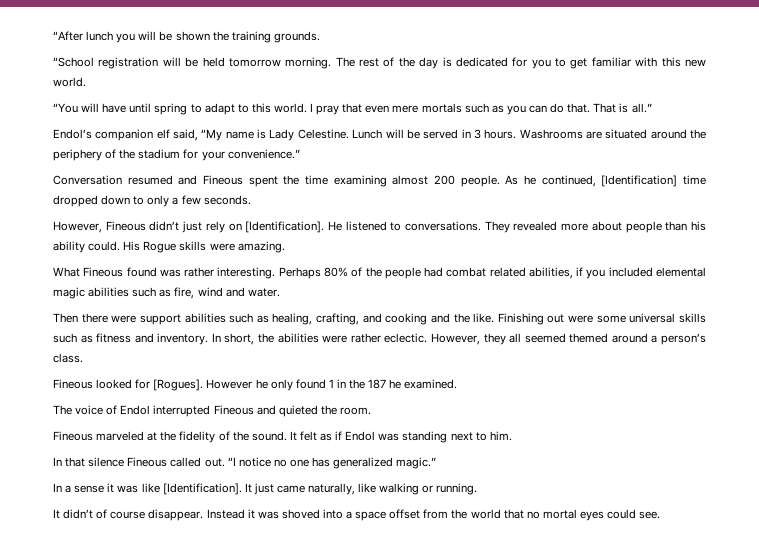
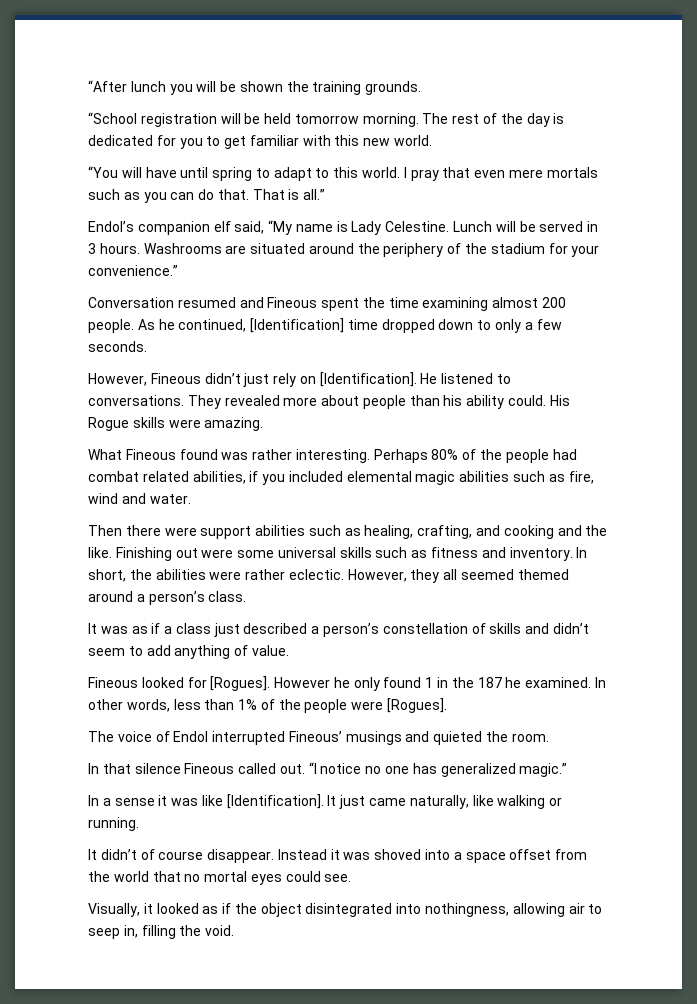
+ It was as if a class just described a person’s constellation of skills and didn’t seem to add anything of value.
+ In other words, less than 1% of the people were [Rogues].
- The voice of Endol interrupted Fineous and quieted the room.
+ The voice of Endol interrupted Fineous’ musings and quieted the room.
- Fineous marveled at the fidelity of the sound. It felt as if Endol was standing next to him.
+ Visually, it looked as if the object disintegrated into nothingness, allowing air to seep in, filling the void.

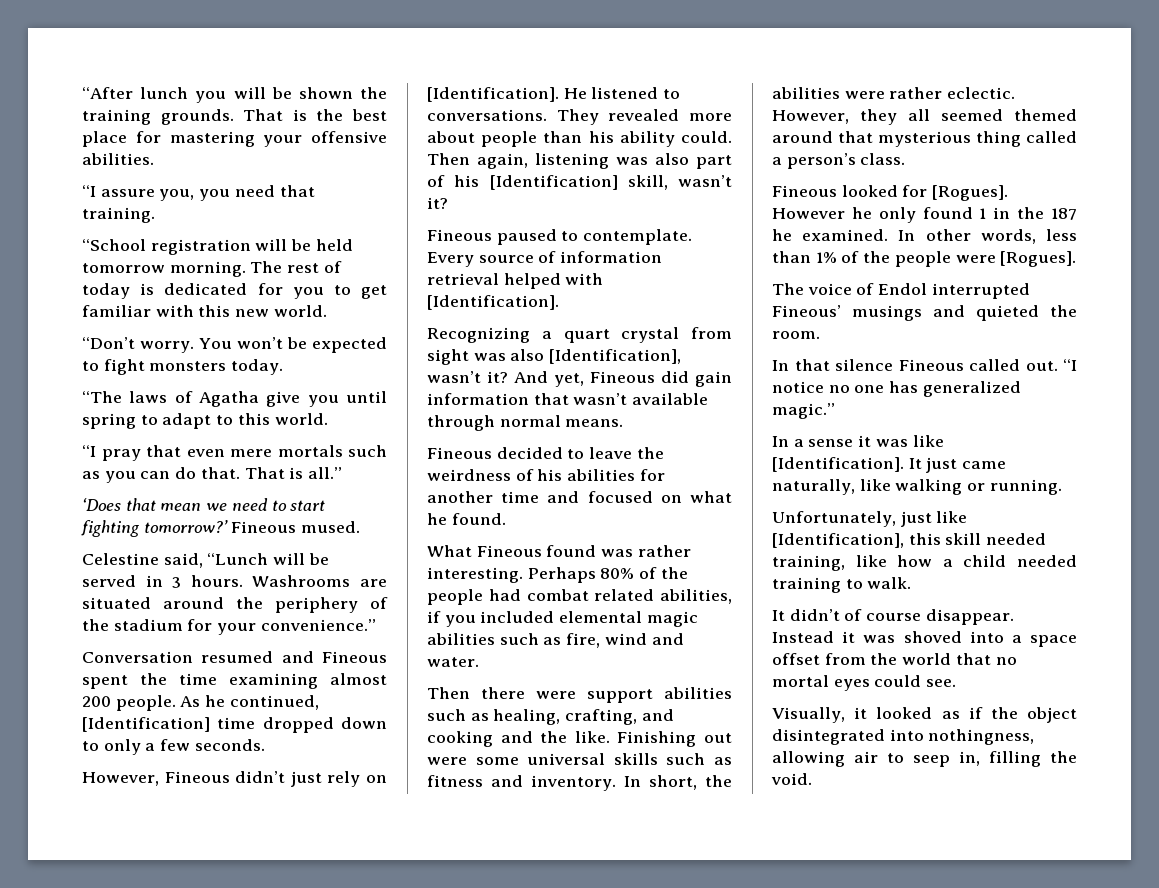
+ That is the best place for mastering your offensive abilities.
+ “I assure you, you need that training.
- The rest of the day is dedicated for you to get familiar with this new world.
+ The rest of today is dedicated for you to get familiar with this new world.
- “You will have until spring to adapt to this world. I pray that even mere mortals such as you can do that.
+ “Don’t worry. You won’t be expected to fight monsters today.
+ “The laws of Agatha give you until spring to adapt to this world.
+ “I pray that even mere mortals such as you can do that.
- Endol’s companion elf said, “My name is Lady Celestine. Lunch will be served in 3 hours.
+ ‘Does that mean we need to start fighting tomorrow?’ Fineous mused.
+ Celestine said, “Lunch will be served in 3 hours.
- His Rogue skills were amazing.
+ Then again, listening was also part of his [Identification] skill, wasn’t it?
+ Fineous paused to contemplate. Every source of information retrieval helped with [Identification].
+ Recognizing a quart crystal from sight was also [Identification], wasn’t it? And yet, Fineous did gain information that wasn’t available through normal means.
+ Fineous decided to leave the weirdness of his abilities for another time and focused on what he found.
- However, they all seemed themed around a person’s class.
+ However, they all seemed themed around that mysterious thing called a person’s class.
- It was as if a class just described a person’s constellation of skills and didn’t seem to add anything of value.
+ Unfortunately, just like [Identification], this skill needed training, like how a child needed training to walk.

